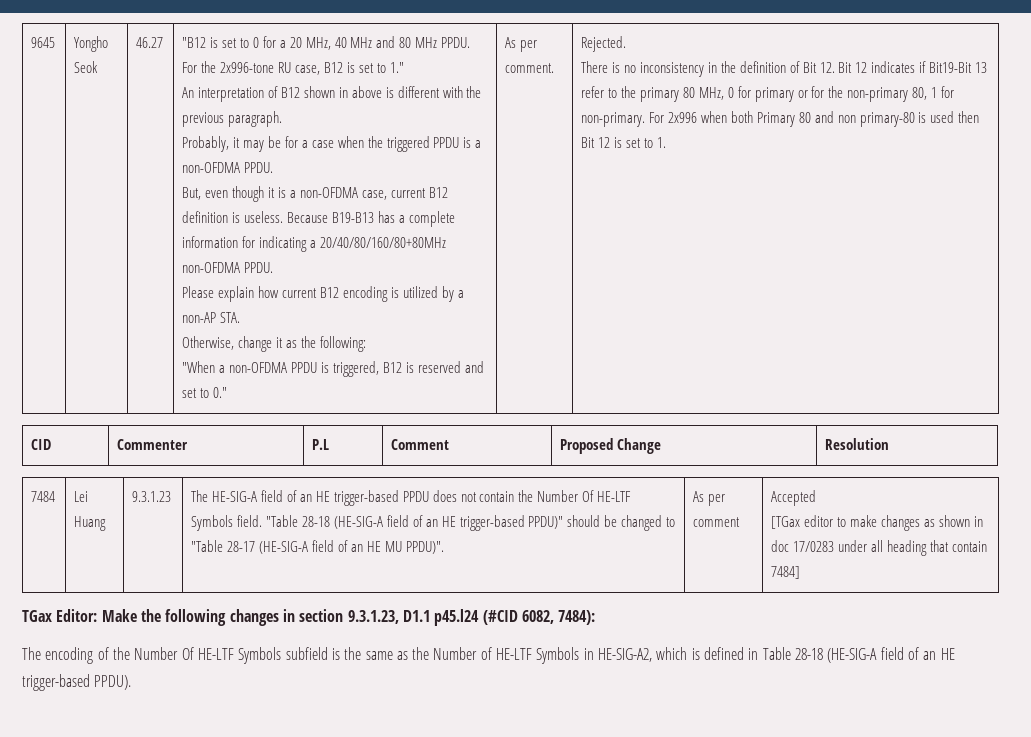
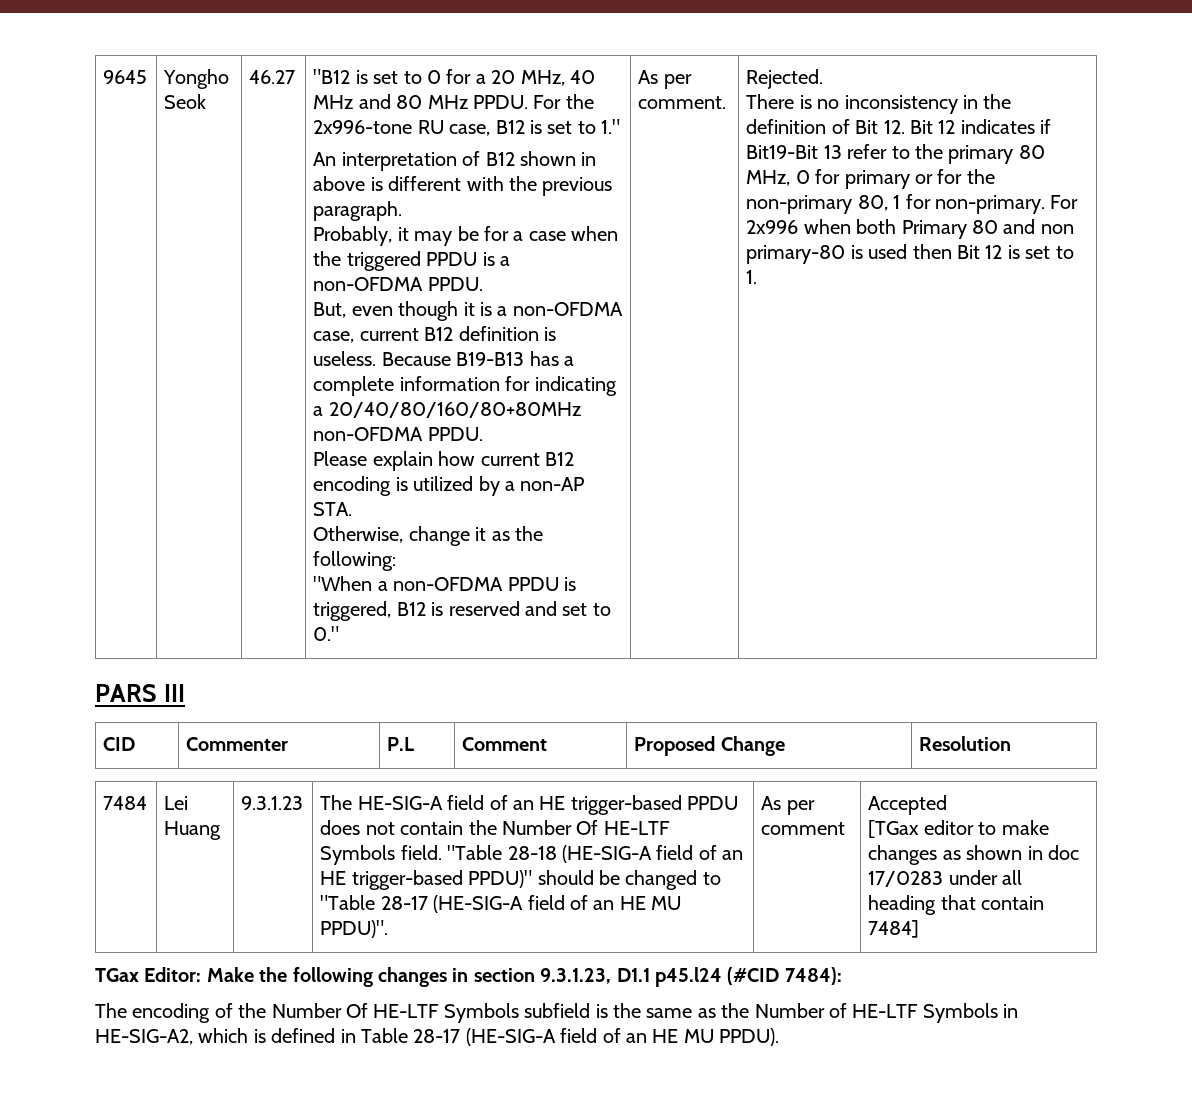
+ PARS III
- TGax Editor: Make the following changes in section 9.3.1.23, D1.1 p45.l24 (#CID 6082, 7484):
+ TGax Editor: Make the following changes in section 9.3.1.23, D1.1 p45.l24 (#CID 7484):
- The encoding of the Number Of HE-LTF Symbols subfield is the same as the Number of HE-LTF Symbols in HE-SIG-A2, which is defined in Table 28-18 (HE-SIG-A field of an HE trigger-based PPDU).
+ The encoding of the Number Of HE-LTF Symbols subfield is the same as the Number of HE-LTF Symbols in HE-SIG-A2, which is defined in Table 28-17 (HE-SIG-A field of an HE MU PPDU).

